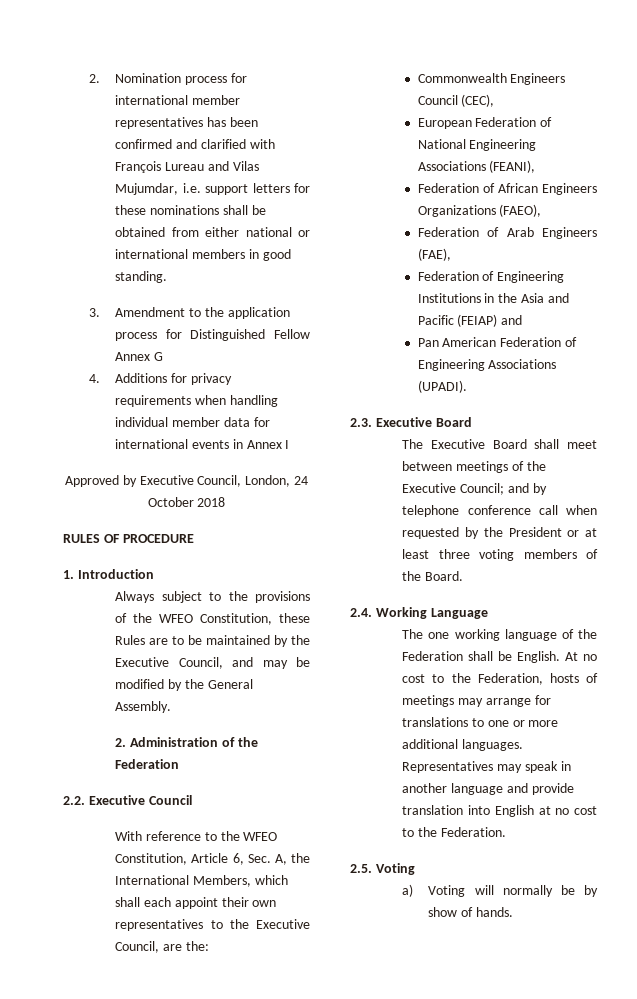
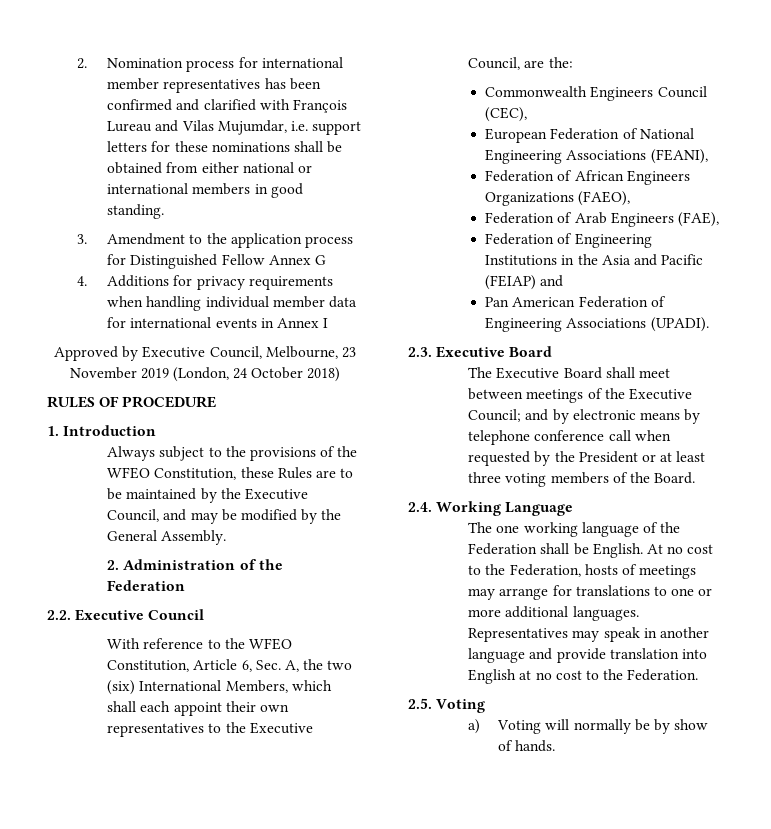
- Approved by Executive Council, London, 24 October 2018
+ Approved by Executive Council, Melbourne, 23 November 2019 (London, 24 October 2018)
- With reference to the WFEO Constitution, Article 6, Sec. A, the International Members, which shall each appoint their own representatives to the Executive Council, are the:
+ With reference to the WFEO Constitution, Article 6, Sec. A, the two (six) International Members, which shall each appoint their own representatives to the Executive Council, are the:
- The Executive Board shall meet between meetings of the Executive Council; and by telephone conference call when requested by the President or at least three voting members of the Board.
+ The Executive Board shall meet between meetings of the Executive Council; and by electronic means by telephone conference call when requested by the President or at least three voting members of the Board.

